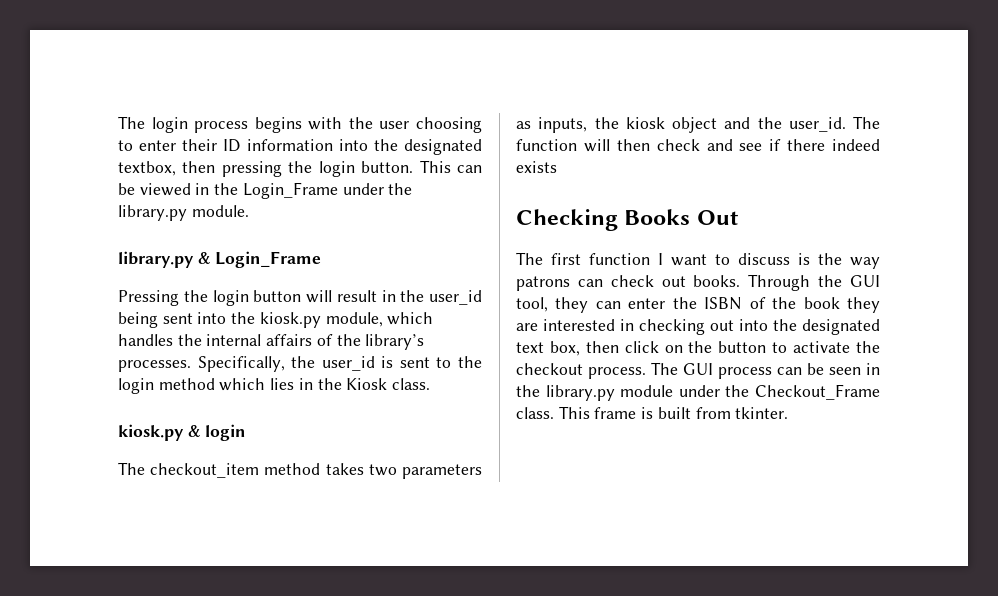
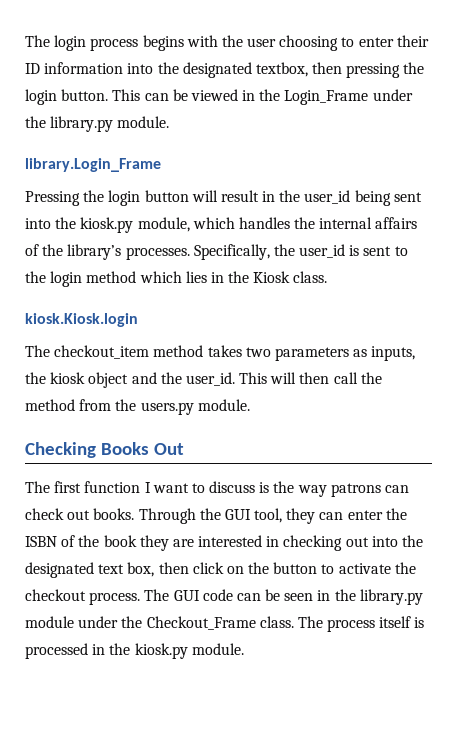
- library.py & Login_Frame
+ library.Login_Frame
- kiosk.py & login
+ kiosk.Kiosk.login
- The function will then check and see if there indeed exists
+ This will then call the method from the users.py module.
- The GUI process can be seen in the library.py module under the Checkout_Frame class.
+ The GUI code can be seen in the library.py module under the Checkout_Frame class.
- This frame is built from tkinter.
+ The process itself is processed in the kiosk.py module.

